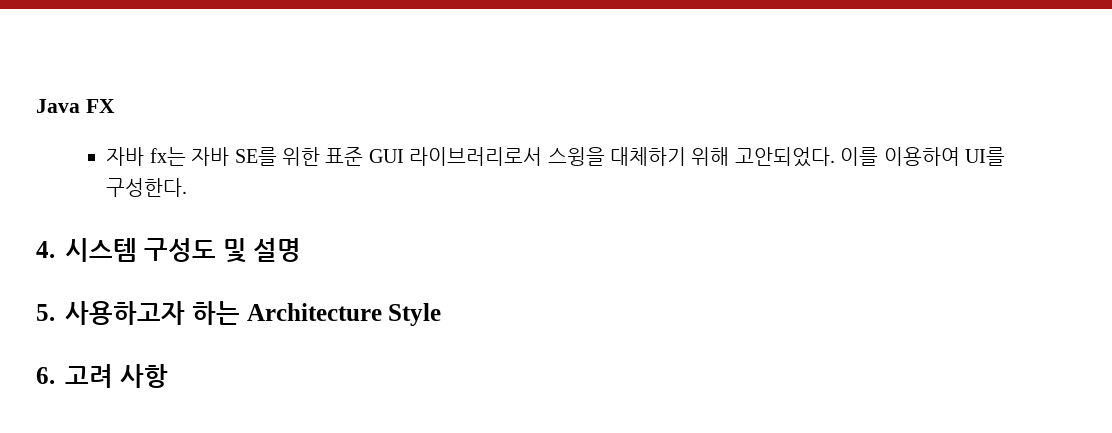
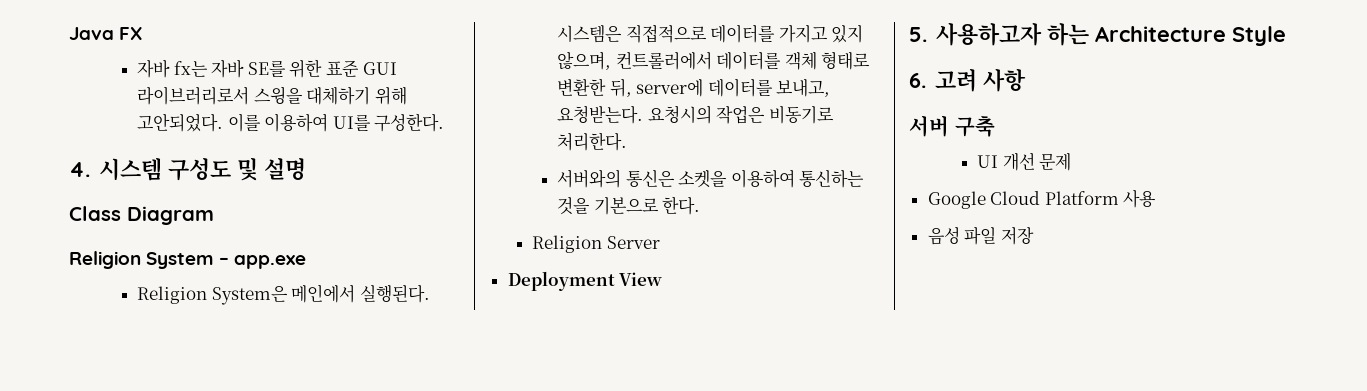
+ Class Diagram
+ Religion System – app.exe
+ Religion System은 메인에서 실행된다. 시스템은 직접적으로 데이터를 가지고 있지 않으며, 컨트롤러에서 데이터를 객체 형태로 변환한 뒤, server에 데이터를 보내고, 요청받는다. 요청시의 작업은 비동기로 처리한다.
+ 서버와의 통신은 소켓을 이용하여 통신하는 것을 기본으로 한다.
+ Religion Server
+ Deployment View
+ 서버 구축
+ UI 개선 문제
+ Google Cloud Platform 사용
+ 음성 파일 저장

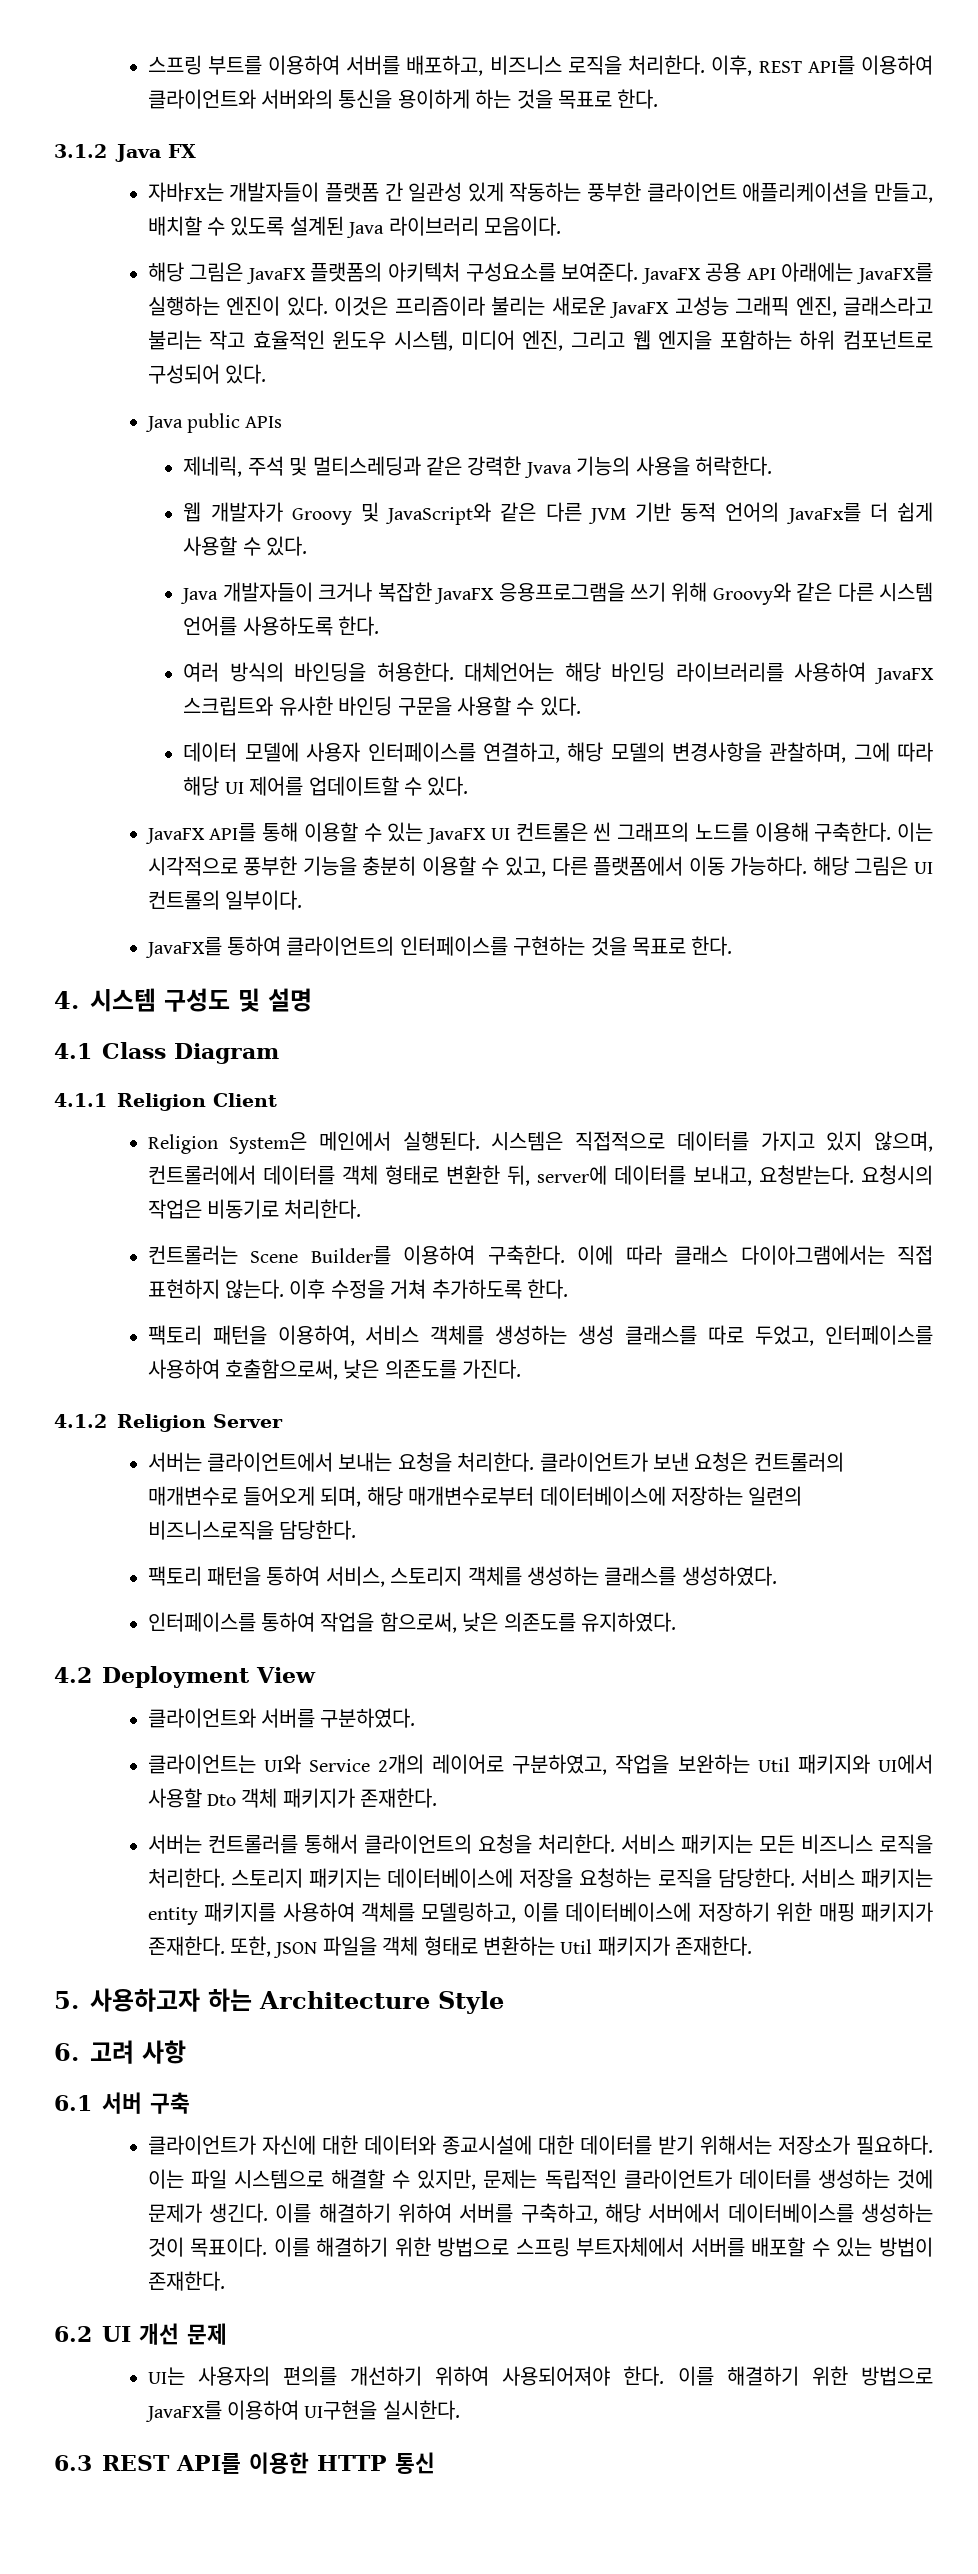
- Java FX
- 자바 fx는 자바 SE를 위한 표준 GUI 라이브러리로서 스윙을 대체하기 위해 고안되었다. 이를 이용하여 UI를 구성한다.
+ 스프링 부트를 이용하여 서버를 배포하고, 비즈니스 로직을 처리한다. 이후, REST API를 이용하여 클라이언트와 서버와의 통신을 용이하게 하는 것을 목표로 한다.
+ 3.1.2 Java FX
+ 자바FX는 개발자들이 플랫폼 간 일관성 있게 작동하는 풍부한 클라이언트 애플리케이션을 만들고, 배치할 수 있도록 설계된 Java 라이브러리 모음이다.
+ 해당 그림은 JavaFX 플랫폼의 아키텍처 구성요소를 보여준다. JavaFX 공용 API 아래에는 JavaFX를 실행하는 엔진이 있다. 이것은 프리즘이라 불리는 새로운 JavaFX 고성능 그래픽 엔진, 글래스라고 불리는 작고 효율적인 윈도우 시스템, 미디어 엔진, 그리고 웹 엔지을 포함하는 하위 컴포넌트로 구성되어 있다.
+ Java public APIs
+ 제네릭, 주석 및 멀티스레딩과 같은 강력한 Jvava 기능의 사용을 허락한다.
+ 웹 개발자가 Groovy 및 JavaScript와 같은 다른 JVM 기반 동적 언어의 JavaFx를 더 쉽게 사용할 수 있다.
+ Java 개발자들이 크거나 복잡한 JavaFX 응용프로그램을 쓰기 위해 Groovy와 같은 다른 시스템 언어를 사용하도록 한다.
+ 여러 방식의 바인딩을 허용한다. 대체언어는 해당 바인딩 라이브러리를 사용하여 JavaFX 스크립트와 유사한 바인딩 구문을 사용할 수 있다.
+ 데이터 모델에 사용자 인터페이스를 연결하고, 해당 모델의 변경사항을 관찰하며, 그에 따라 해당 UI 제어를 업데이트할 수 있다.
+ JavaFX API를 통해 이용할 수 있는 JavaFX UI 컨트롤은 씬 그래프의 노드를 이용해 구축한다. 이는 시각적으로 풍부한 기능을 충분히 이용할 수 있고, 다른 플랫폼에서 이동 가능하다. 해당 그림은 UI 컨트롤의 일부이다.
+ JavaFX를 통하여 클라이언트의 인터페이스를 구현하는 것을 목표로 한다.
- Class Diagram
+ 4.1 Class Diagram
- Religion System – app.exe
+ 4.1.1 Religion Client
- 서버와의 통신은 소켓을 이용하여 통신하는 것을 기본으로 한다.
- Religion Server
- Deployment View
+ 컨트롤러는 Scene Builder를 이용하여 구축한다. 이에 따라 클래스 다이아그램에서는 직접 표현하지 않는다. 이후 수정을 거쳐 추가하도록 한다.
+ 팩토리 패턴을 이용하여, 서비스 객체를 생성하는 생성 클래스를 따로 두었고, 인터페이스를 사용하여 호출함으로써, 낮은 의존도를 가진다.
+ 4.1.2 Religion Server
+ 서버는 클라이언트에서 보내는 요청을 처리한다. 클라이언트가 보낸 요청은 컨트롤러의 매개변수로 들어오게 되며, 해당 매개변수로부터 데이터베이스에 저장하는 일련의 비즈니스로직을 담당한다.
+ 팩토리 패턴을 통하여 서비스, 스토리지 객체를 생성하는 클래스를 생성하였다.
+ 인터페이스를 통하여 작업을 함으로써, 낮은 의존도를 유지하였다.
+ 4.2 Deployment View
+ 클라이언트와 서버를 구분하였다.
+ 클라이언트는 UI와 Service 2개의 레이어로 구분하였고, 작업을 보완하는 Util 패키지와 UI에서 사용할 Dto 객체 패키지가 존재한다.
+ 서버는 컨트롤러를 통해서 클라이언트의 요청을 처리한다. 서비스 패키지는 모든 비즈니스 로직을 처리한다. 스토리지 패키지는 데이터베이스에 저장을 요청하는 로직을 담당한다. 서비스 패키지는 entity 패키지를 사용하여 객체를 모델링하고, 이를 데이터베이스에 저장하기 위한 매핑 패키지가 존재한다. 또한, JSON 파일을 객체 형태로 변환하는 Util 패키지가 존재한다.
- 서버 구축
+ 6.1 서버 구축
- UI 개선 문제
- Google Cloud Platform 사용
- 음성 파일 저장
+ 클라이언트가 자신에 대한 데이터와 종교시설에 대한 데이터를 받기 위해서는 저장소가 필요하다. 이는 파일 시스템으로 해결할 수 있지만, 문제는 독립적인 클라이언트가 데이터를 생성하는 것에 문제가 생긴다. 이를 해결하기 위하여 서버를 구축하고, 해당 서버에서 데이터베이스를 생성하는 것이 목표이다. 이를 해결하기 위한 방법으로 스프링 부트자체에서 서버를 배포할 수 있는 방법이 존재한다.
+ 6.2 UI 개선 문제
+ UI는 사용자의 편의를 개선하기 위하여 사용되어져야 한다. 이를 해결하기 위한 방법으로 JavaFX를 이용하여 UI구현을 실시한다.
+ 6.3 REST API를 이용한 HTTP 통신

